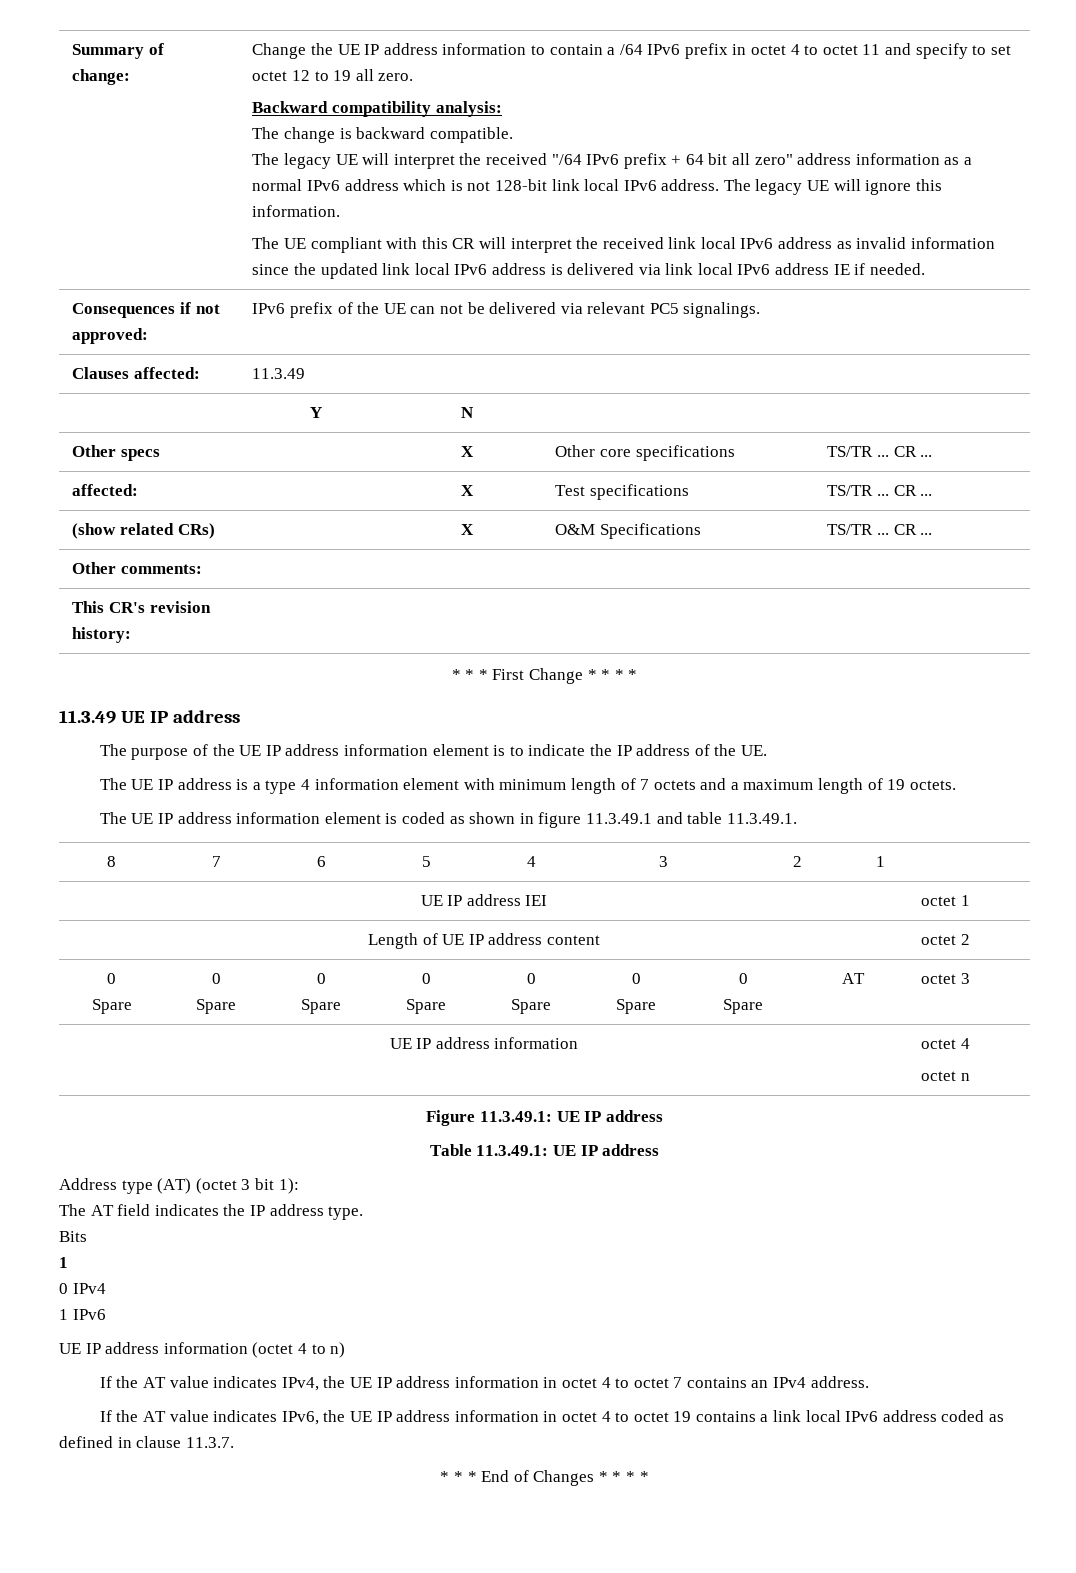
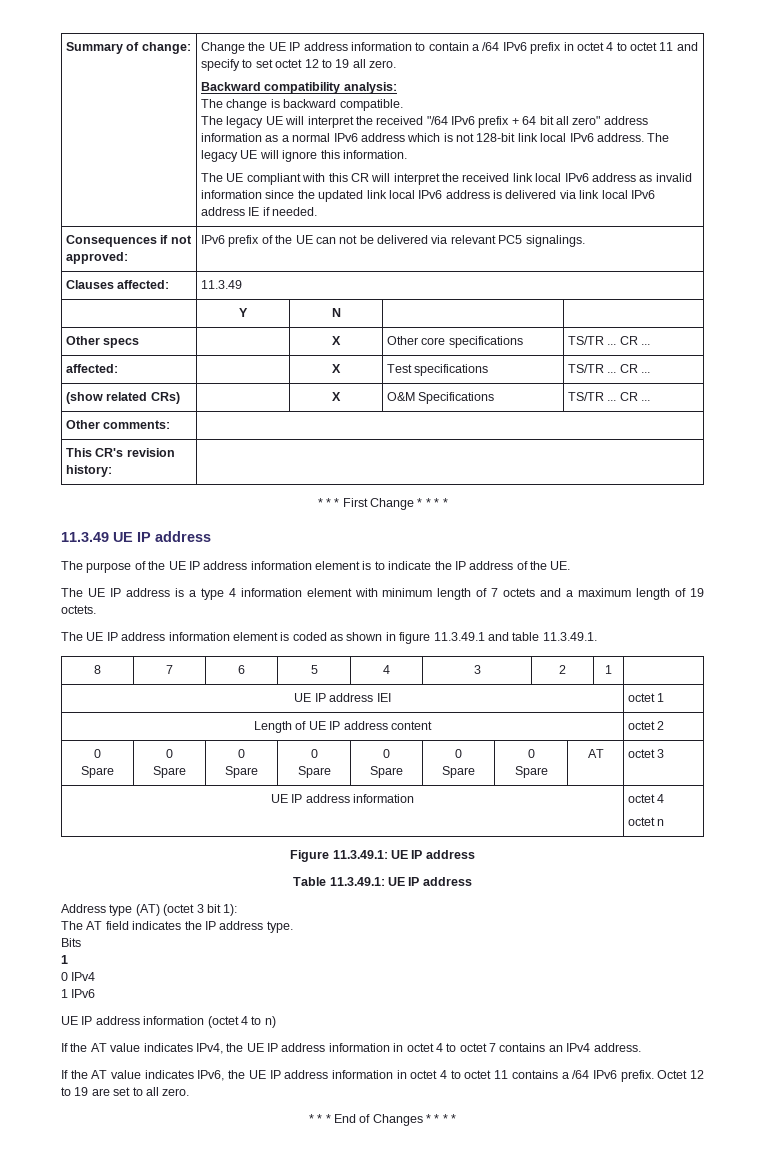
- If the AT value indicates IPv6, the UE IP address information in octet 4 to octet 19 contains a link local IPv6 address coded as defined in clause 11.3.7.
+ If the AT value indicates IPv6, the UE IP address information in octet 4 to octet 11 contains a /64 IPv6 prefix. Octet 12 to 19 are set to all zero.

